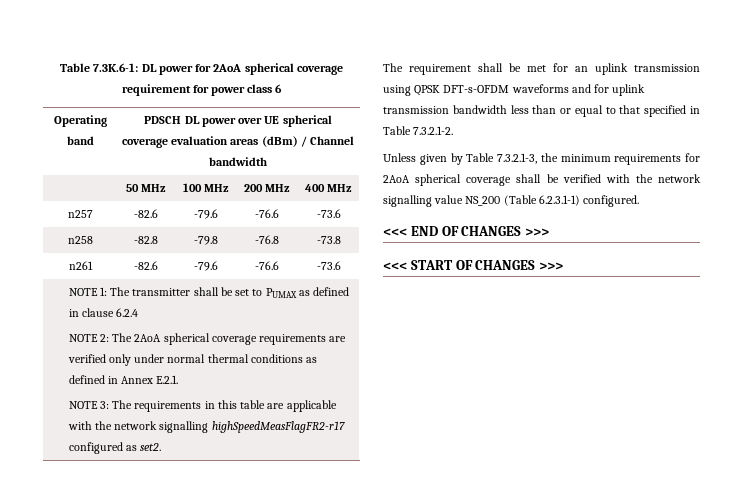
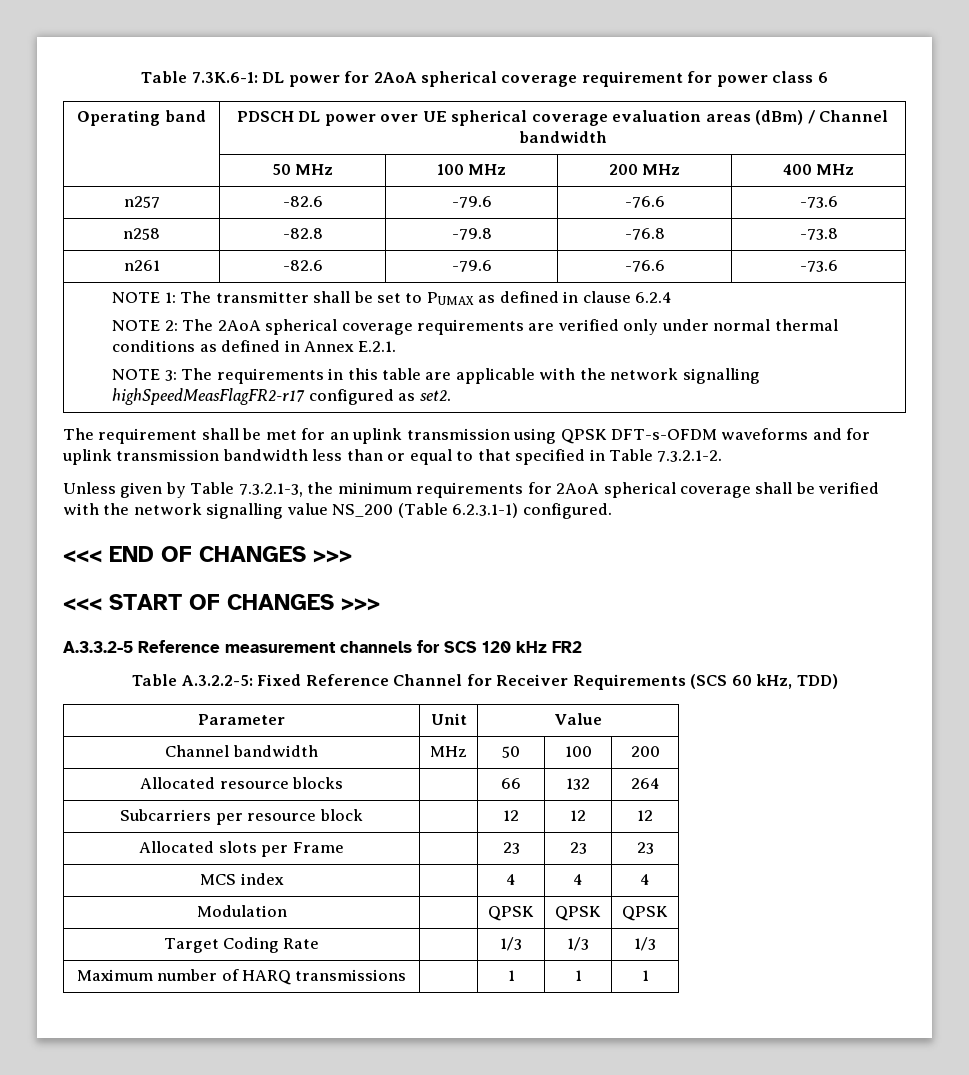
+ A.3.3.2-5 Reference measurement channels for SCS 120 kHz FR2
+ Table A.3.2.2-5: Fixed Reference Channel for Receiver Requirements (SCS 60 kHz, TDD)
+ Parameter | Unit | Value
+ Channel bandwidth | MHz | 50 | 100 | 200
+ Allocated resource blocks | | 66 | 132 | 264
+ Subcarriers per resource block | | 12 | 12 | 12
+ Allocated slots per Frame | | 23 | 23 | 23
+ MCS index | | 4 | 4 | 4
+ Modulation | | QPSK | QPSK | QPSK
+ Target Coding Rate | | 1/3 | 1/3 | 1/3
+ Maximum number of HARQ transmissions | | 1 | 1 | 1

